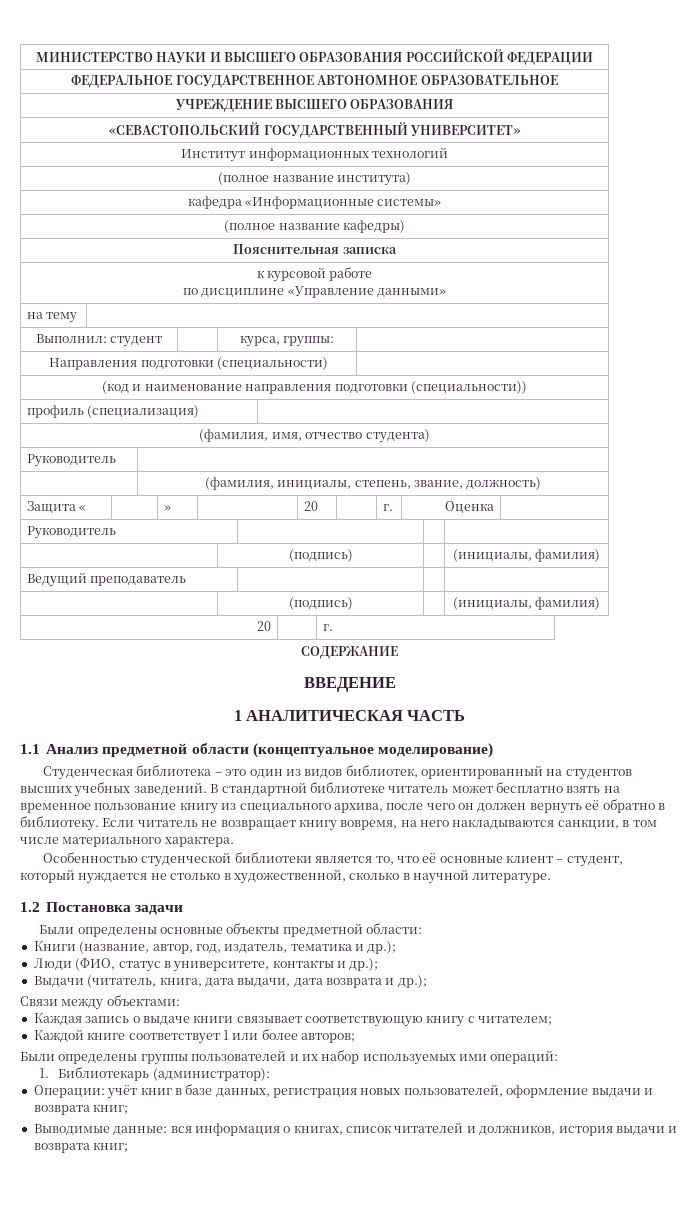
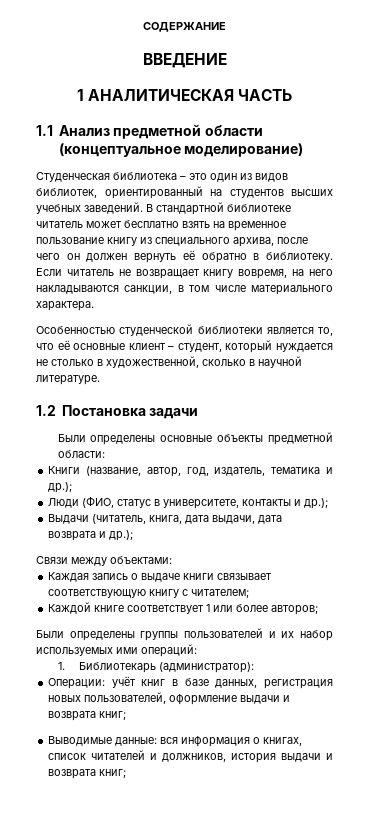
- МИНИСТЕРСТВО НАУКИ И ВЫСШЕГО ОБРАЗОВАНИЯ РОССИЙСКОЙ ФЕДЕРАЦИИ
- ФЕДЕРАЛЬНОЕ ГОСУДАРСТВЕННОЕ АВТОНОМНОЕ ОБРАЗОВАТЕЛЬНОЕ
- УЧРЕЖДЕНИЕ ВЫСШЕГО ОБРАЗОВАНИЯ
- «СЕВАСТОПОЛЬСКИЙ ГОСУДАРСТВЕННЫЙ УНИВЕРСИТЕТ»
- Институт информационных технологий
- (полное название института)
- кафедра «Информационные системы»
- (полное название кафедры)
- Пояснительная записка
- к курсовой работе
- по дисциплине «Управление данными»
- на тему |
- Выполнил: студент | | курса, группы: |
- Направления подготовки (специальности) |
- (код и наименование направления подготовки (специальности))
- профиль (специализация) |
- (фамилия, имя, отчество студента)
- Руководитель |
- | (фамилия, инициалы, степень, звание, должность)
- Защита « | | » | | 20 | | г. | Оценка |
- Руководитель | | |
- | (подпись) | | (инициалы, фамилия)
- Ведущий преподаватель | | |
- | (подпись) | | (инициалы, фамилия)
- 20 | | г.

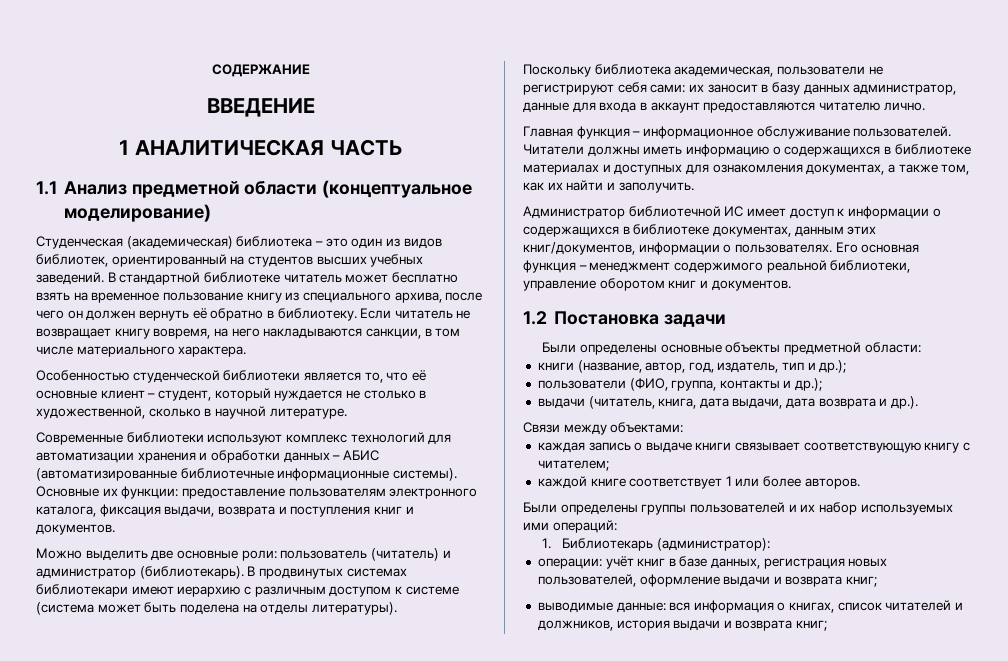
- Студенческая библиотека – это один из видов библиотек, ориентированный на студентов высших учебных заведений.
+ Студенческая (академическая) библиотека – это один из видов библиотек, ориентированный на студентов высших учебных заведений.
+ Современные библиотеки используют комплекс технологий для автоматизации хранения и обработки данных – АБИС (автоматизированные библиотечные информационные системы). Основные их функции: предоставление пользователям электронного каталога, фиксация выдачи, возврата и поступления книг и документов.
+ Можно выделить две основные роли: пользователь (читатель) и администратор (библиотекарь). В продвинутых системах библиотекари имеют иерархию с различным доступом к системе (система может быть поделена на отделы литературы).
+ Поскольку библиотека академическая, пользователи не регистрируют себя сами: их заносит в базу данных администратор, данные для входа в аккаунт предоставляются читателю лично.
+ Главная функция – информационное обслуживание пользователей. Читатели должны иметь информацию о содержащихся в библиотеке материалах и доступных для ознакомления документах, а также том, как их найти и заполучить.
+ Администратор библиотечной ИС имеет доступ к информации о содержащихся в библиотеке документах, данным этих книг/документов, информации о пользователях. Его основная функция – менеджмент содержимого реальной библиотеки, управление оборотом книг и документов.
- Книги (название, автор, год, издатель, тематика и др.);
- Люди (ФИО, статус в университете, контакты и др.);
+ книги (название, автор, год, издатель, тип и др.);
+ пользователи (ФИО, группа, контакты и др.);
- Выдачи (читатель, книга, дата выдачи, дата возврата и др.);
+ выдачи (читатель, книга, дата выдачи, дата возврата и др.).
- Каждая запись о выдаче книги связывает соответствующую книгу с читателем;
+ каждая запись о выдаче книги связывает соответствующую книгу с читателем;
- Каждой книге соответствует 1 или более авторов;
+ каждой книге соответствует 1 или более авторов.
- Операции: учёт книг в базе данных, регистрация новых пользователей, оформление выдачи и возврата книг;
+ операции: учёт книг в базе данных, регистрация новых пользователей, оформление выдачи и возврата книг;
- Выводимые данные: вся информация о книгах, список читателей и должников, история выдачи и возврата книг;
+ выводимые данные: вся информация о книгах, список читателей и должников, история выдачи и возврата книг;

